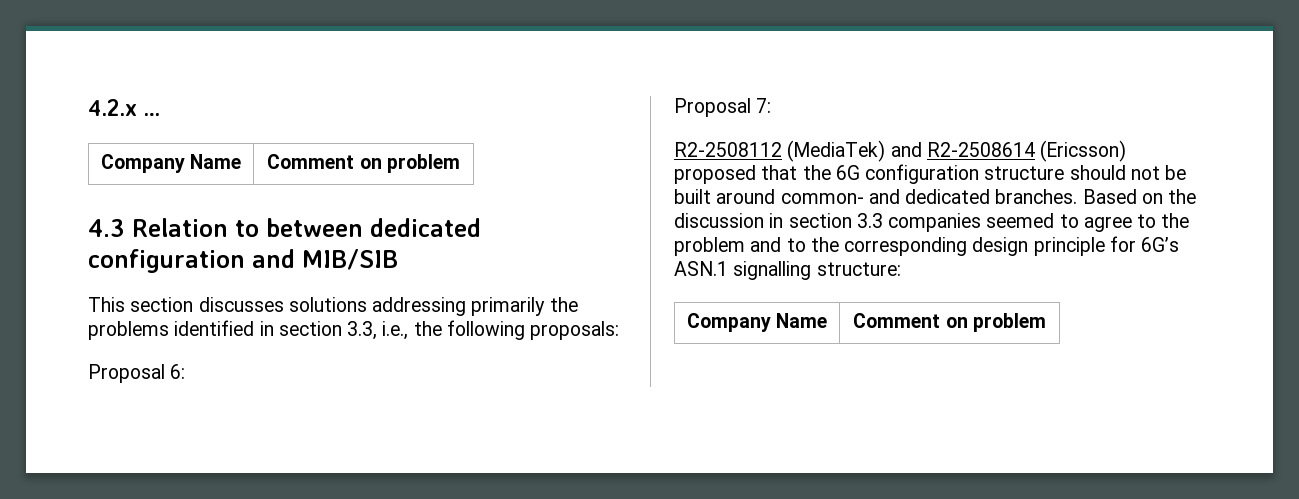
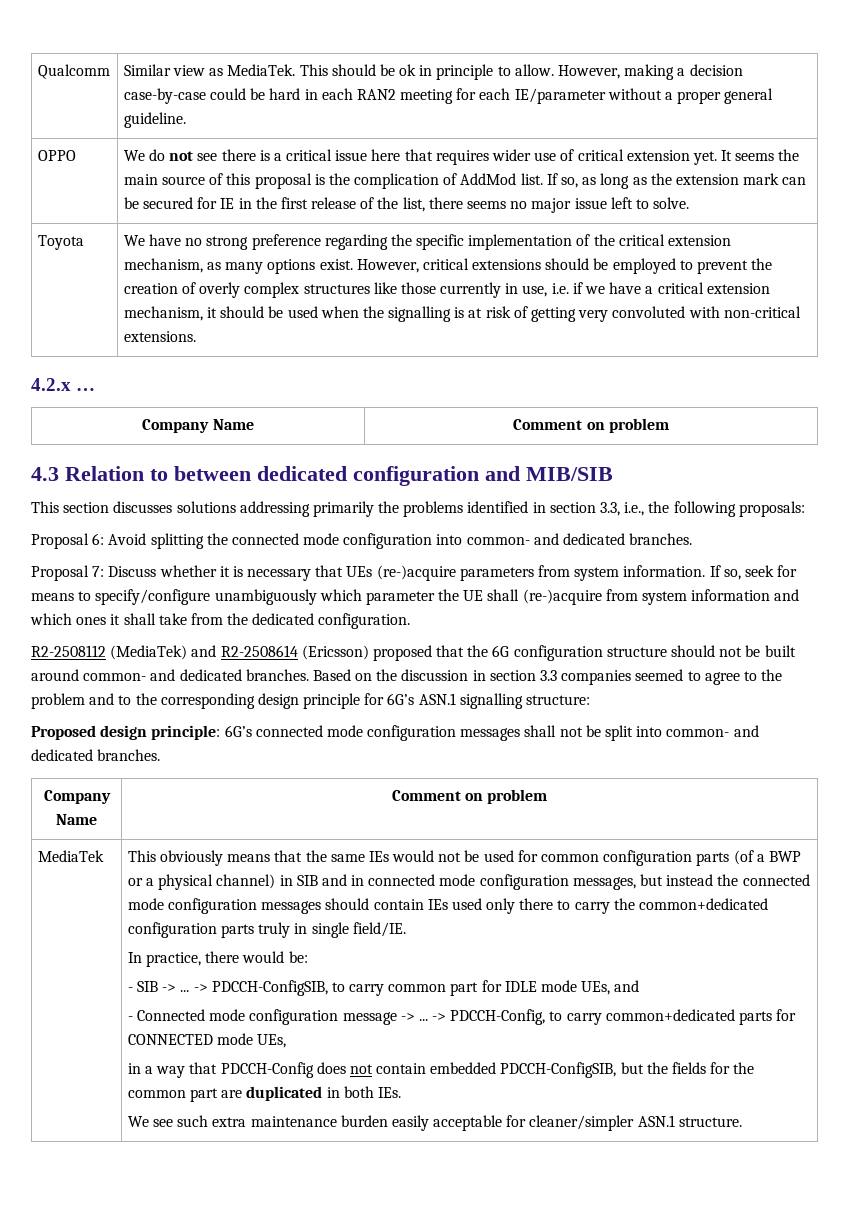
+ Qualcomm | Similar view as MediaTek. This should be ok in principle to allow. However, making a decision case-by-case could be hard in each RAN2 meeting for each IE/parameter without a proper general guideline.
+ OPPO | We do not see there is a critical issue here that requires wider use of critical extension yet. It seems the main source of this proposal is the complication of AddMod list. If so, as long as the extension mark can be secured for IE in the first release of the list, there seems no major issue left to solve.
+ Toyota | We have no strong preference regarding the specific implementation of the critical extension mechanism, as many options exist. However, critical extensions should be employed to prevent the creation of overly complex structures like those currently in use, i.e. if we have a critical extension mechanism, it should be used when the signalling is at risk of getting very convoluted with non-critical extensions.
- Proposal 6:
- Proposal 7:
+ Proposal 6: Avoid splitting the connected mode configuration into common- and dedicated branches.
+ Proposal 7: Discuss whether it is necessary that UEs (re-)acquire parameters from system information. If so, seek for means to specify/configure unambiguously which parameter the UE shall (re-)acquire from system information and which ones it shall take from the dedicated configuration.
  Based on the discussion in section 3.3 companies seemed to agree to the problem and to the corresponding design principle for 6G’s ASN.1 signalling structure:
+ Proposed design principle: 6G’s connected mode configuration messages shall not be split into common- and dedicated branches.
  Company Name | Comment on problem
+ MediaTek | This obviously means that the same IEs would not be used for common configuration parts (of a BWP or a physical channel) in SIB and in connected mode configuration messages, but instead the connected mode configuration messages should contain IEs used only there to carry the common+dedicated configuration parts truly in single field/IE.
+ In practice, there would be:
+ - SIB -> ... -> PDCCH-ConfigSIB, to carry common part for IDLE mode UEs, and
+ - Connected mode configuration message -> ... -> PDCCH-Config, to carry common+dedicated parts for CONNECTED mode UEs,
+ in a way that PDCCH-Config does not contain embedded PDCCH-ConfigSIB, but the fields for the common part are duplicated in both IEs.
+ We see such extra maintenance burden easily acceptable for cleaner/simpler ASN.1 structure.

